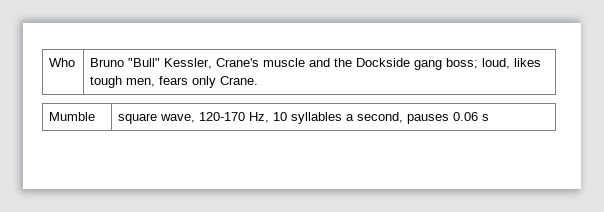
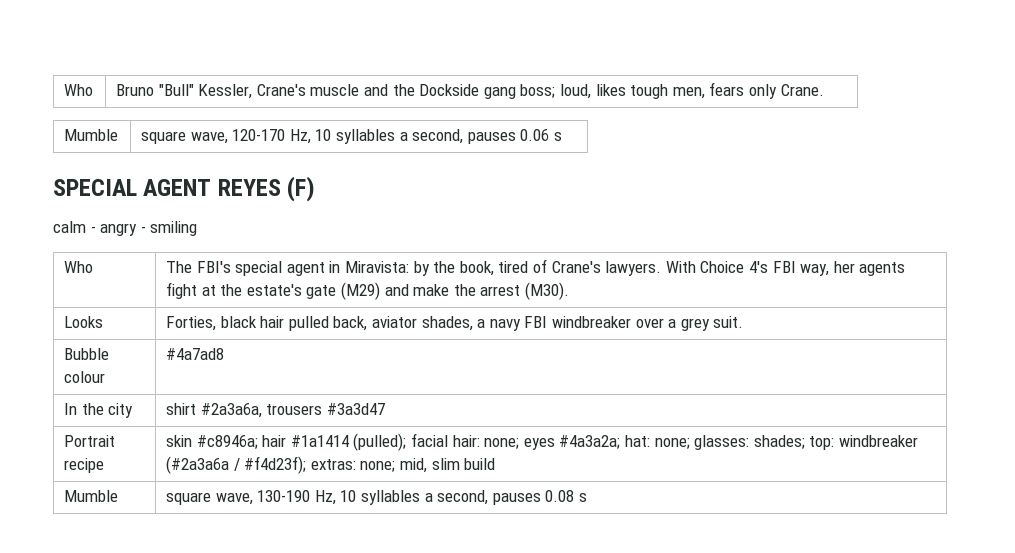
+ SPECIAL AGENT REYES (F)
+ calm - angry - smiling
+ Who | The FBI's special agent in Miravista: by the book, tired of Crane's lawyers. With Choice 4's FBI way, her agents fight at the estate's gate (M29) and make the arrest (M30).
+ Looks | Forties, black hair pulled back, aviator shades, a navy FBI windbreaker over a grey suit.
+ Bubble colour | #4a7ad8
+ In the city | shirt #2a3a6a, trousers #3a3d47
+ Portrait recipe | skin #c8946a; hair #1a1414 (pulled); facial hair: none; eyes #4a3a2a; hat: none; glasses: shades; top: windbreaker (#2a3a6a / #f4d23f); extras: none; mid, slim build
+ Mumble | square wave, 130-190 Hz, 10 syllables a second, pauses 0.08 s

